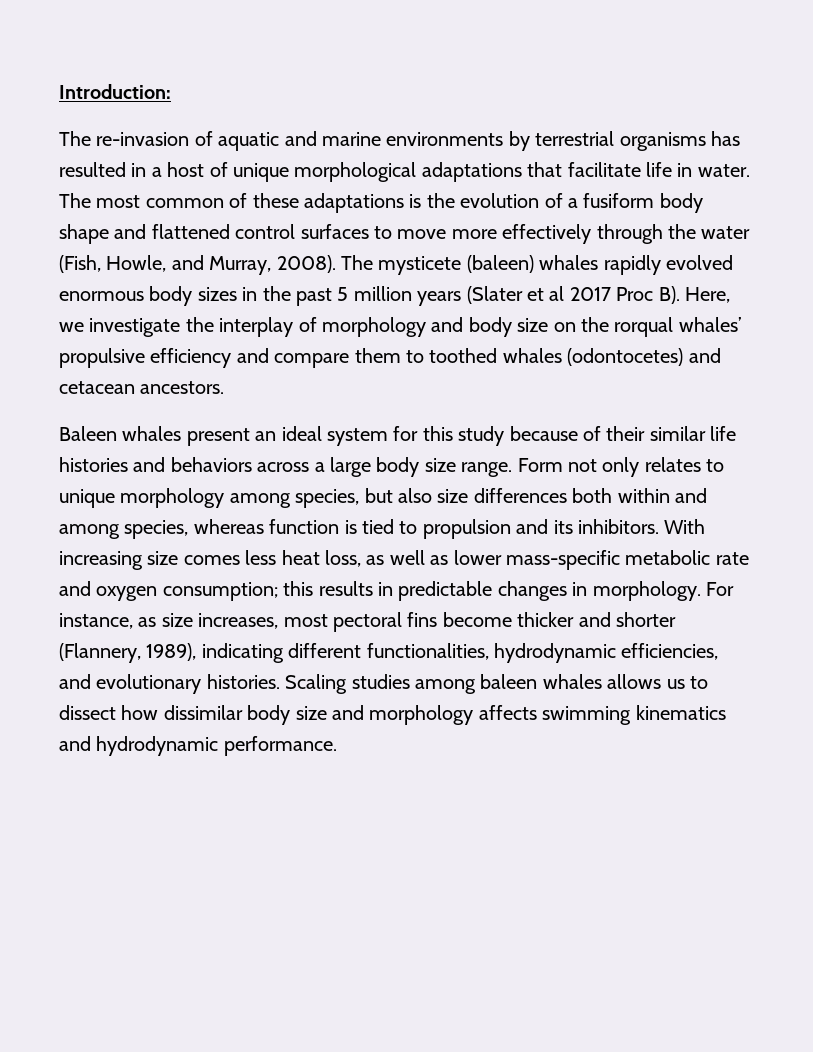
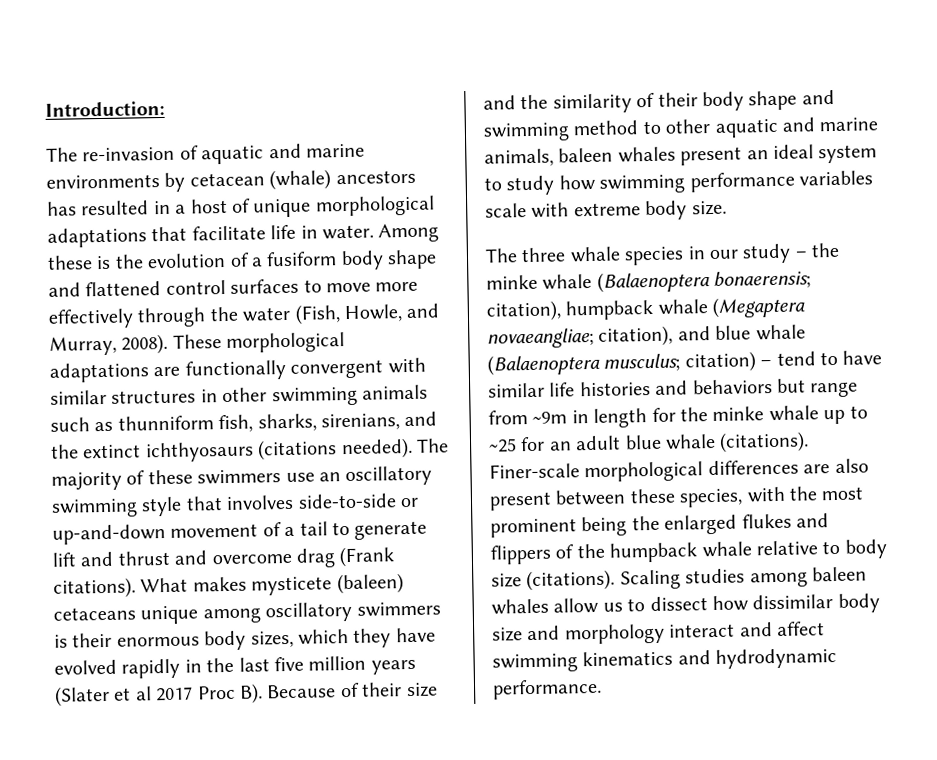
- The re-invasion of aquatic and marine environments by terrestrial organisms has resulted in a host of unique morphological adaptations that facilitate life in water.
+ The re-invasion of aquatic and marine environments by cetacean (whale) ancestors has resulted in a host of unique morphological adaptations that facilitate life in water.
- The most common of these adaptations is the evolution of a fusiform body shape and flattened control surfaces to move more effectively through the water (Fish, Howle, and Murray, 2008).
+ Among these is the evolution of a fusiform body shape and flattened control surfaces to move more effectively through the water (Fish, Howle, and Murray, 2008).
- The mysticete (baleen) whales rapidly evolved enormous body sizes in the past 5 million years (Slater et al 2017 Proc B). Here, we investigate the interplay of morphology and body size on the rorqual whales’ propulsive efficiency and compare them to toothed whales (odontocetes) and cetacean ancestors.
- Baleen whales present an ideal system for this study because of their similar life histories and behaviors across a large body size range. Form not only relates to unique morphology among species, but also size differences both within and among species, whereas function is tied to propulsion and its inhibitors. With increasing size comes less heat loss, as well as lower mass-specific metabolic rate and oxygen consumption; this results in predictable changes in morphology. For instance, as size increases, most pectoral fins become thicker and shorter (Flannery, 1989), indicating different functionalities, hydrodynamic efficiencies, and evolutionary histories.
+ These morphological adaptations are functionally convergent with similar structures in other swimming animals such as thunniform fish, sharks, sirenians, and the extinct ichthyosaurs (citations needed). The majority of these swimmers use an oscillatory swimming style that involves side-to-side or up-and-down movement of a tail to generate lift and thrust and overcome drag (Frank citations). What makes mysticete (baleen) cetaceans unique among oscillatory swimmers is their enormous body sizes, which they have evolved rapidly in the last five million years (Slater et al 2017 Proc B). Because of their size and the similarity of their body shape and swimming method to other aquatic and marine animals, baleen whales present an ideal system to study how swimming performance variables scale with extreme body size.
+ The three whale species in our study – the minke whale (Balaenoptera bonaerensis; citation), humpback whale (Megaptera novaeangliae; citation), and blue whale (Balaenoptera musculus; citation) – tend to have similar life histories and behaviors but range from ~9m in length for the minke whale up to ~25 for an adult blue whale (citations). Finer-scale morphological differences are also present between these species, with the most prominent being the enlarged flukes and flippers of the humpback whale relative to body size (citations).
- Scaling studies among baleen whales allows us to dissect how dissimilar body size and morphology affects swimming kinematics and hydrodynamic performance.
+ Scaling studies among baleen whales allow us to dissect how dissimilar body size and morphology interact and affect swimming kinematics and hydrodynamic performance.

